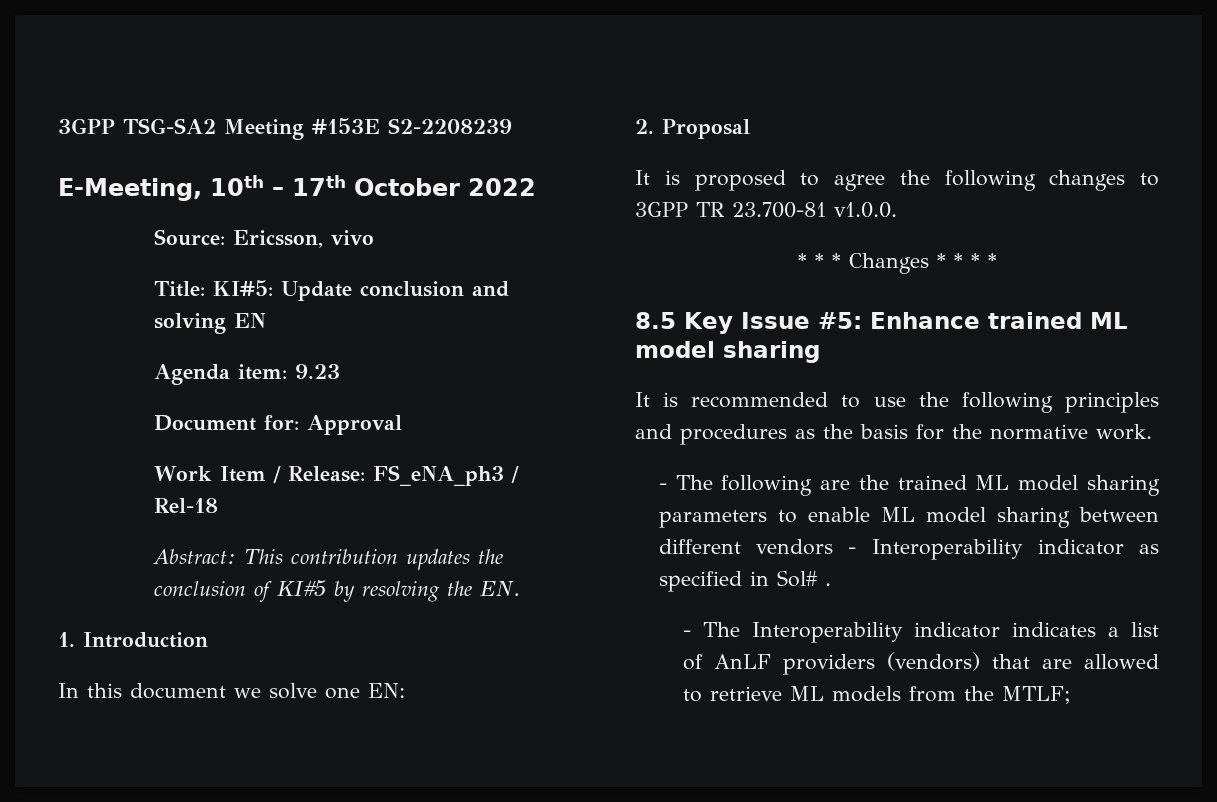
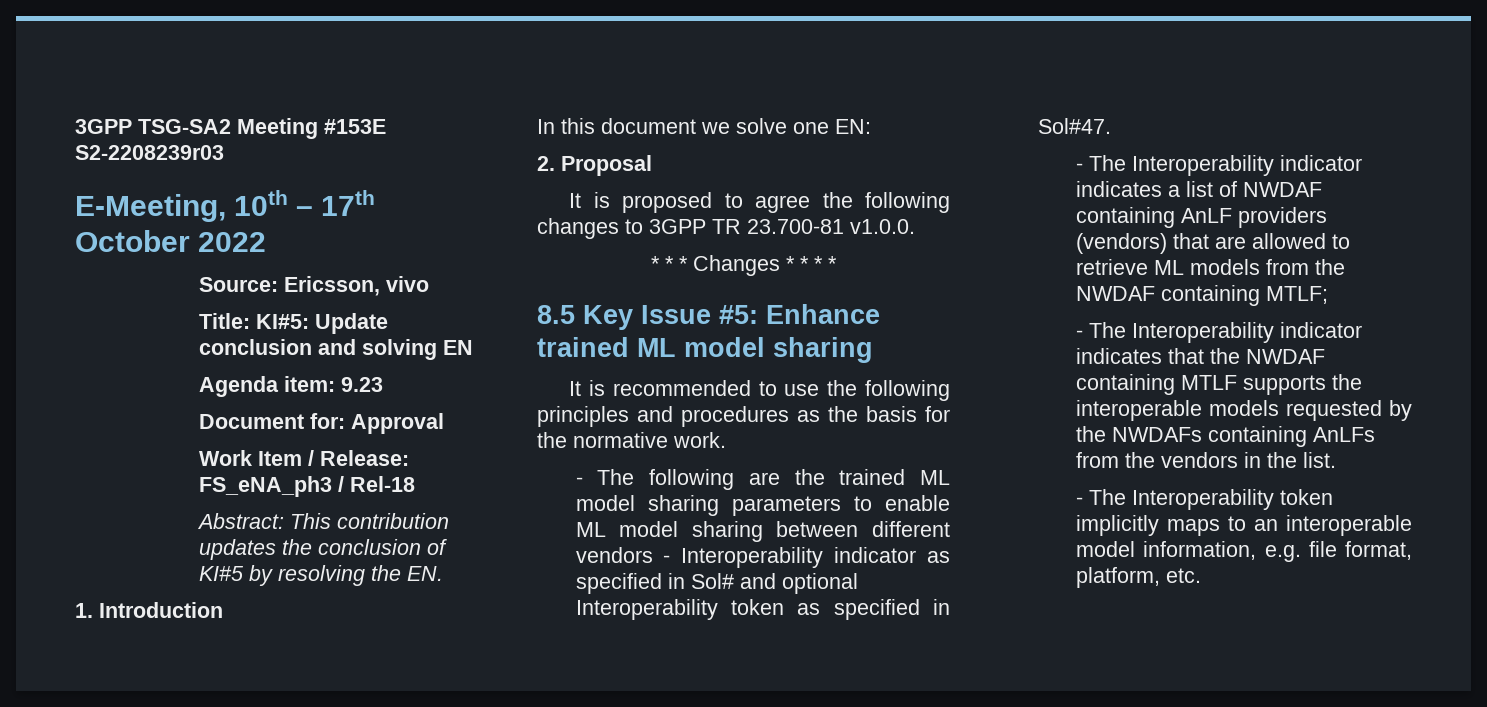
- 3GPP TSG-SA2 Meeting #153E S2-2208239
+ 3GPP TSG-SA2 Meeting #153E S2-2208239r03
- - The following are the trained ML model sharing parameters to enable ML model sharing between different vendors - Interoperability indicator as specified in Sol# .
+ - The following are the trained ML model sharing parameters to enable ML model sharing between different vendors - Interoperability indicator as specified in Sol# and optional Interoperability token as specified in Sol#47.
- - The Interoperability indicator indicates a list of AnLF providers (vendors) that are allowed to retrieve ML models from the MTLF;
+ - The Interoperability indicator indicates a list of NWDAF containing AnLF providers (vendors) that are allowed to retrieve ML models from the NWDAF containing MTLF;
+ - The Interoperability indicator indicates that the NWDAF containing MTLF supports the interoperable models requested by the NWDAFs containing AnLFs from the vendors in the list.
+ - The Interoperability token implicitly maps to an interoperable model information, e.g. file format, platform, etc.

